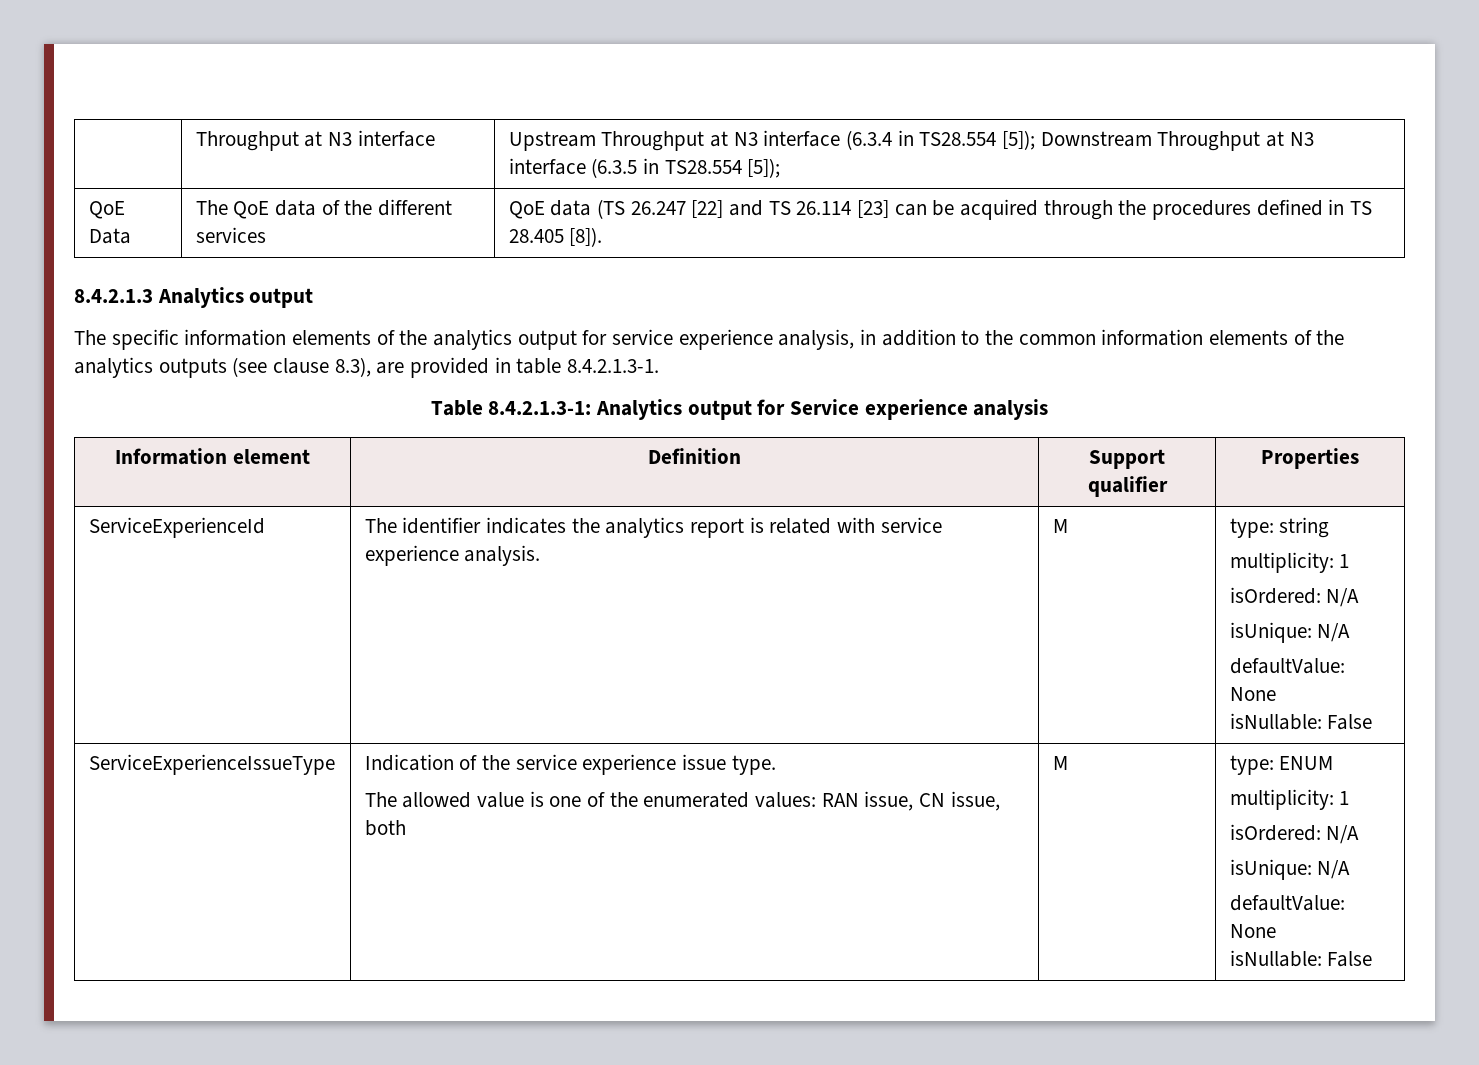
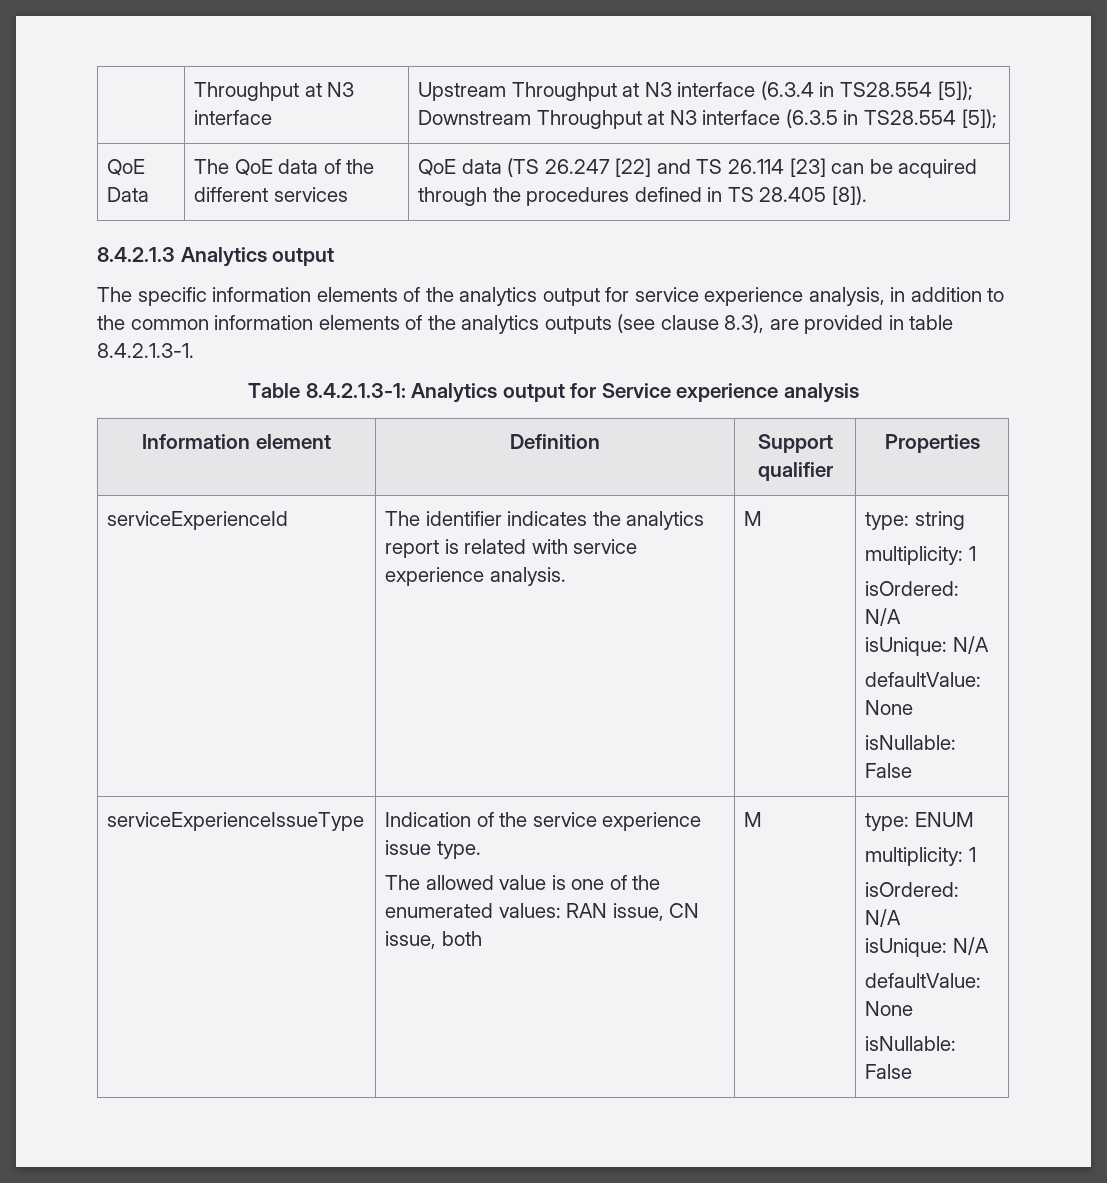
- ServiceExperienceId | The identifier indicates the analytics report is related with service experience analysis. | M | type: string
+ serviceExperienceId | The identifier indicates the analytics report is related with service experience analysis. | M | type: string
- ServiceExperienceIssueType | Indication of the service experience issue type.
+ serviceExperienceIssueType | Indication of the service experience issue type.

